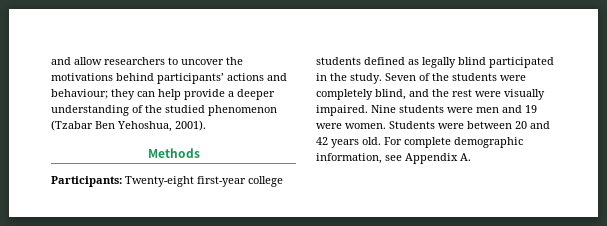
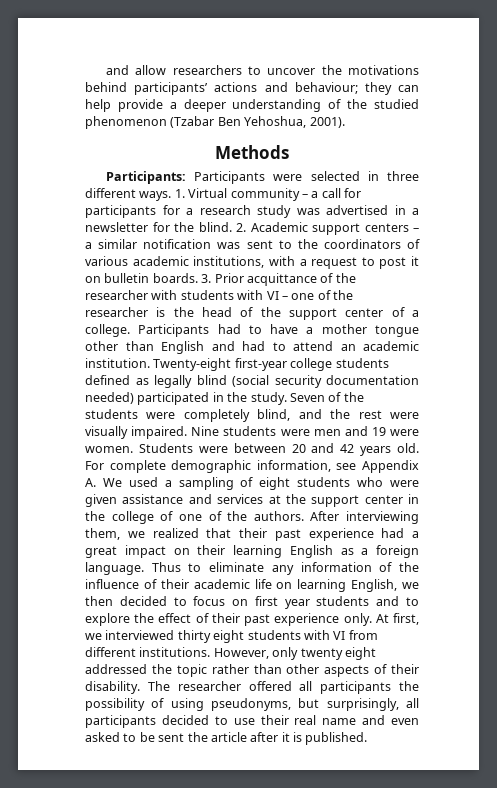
- Participants: Twenty-eight first-year college students defined as legally blind participated in the study.
+ Participants: Participants were selected in three different ways. 1. Virtual community – a call for participants for a research study was advertised in a newsletter for the blind. 2. Academic support centers – a similar notification was sent to the coordinators of various academic institutions, with a request to post it on bulletin boards. 3. Prior acquittance of the researcher with students with VI – one of the researcher is the head of the support center of a college. Participants had to have a mother tongue other than English and had to attend an academic institution. Twenty-eight first-year college students defined as legally blind (social security documentation needed) participated in the study.
- For complete demographic information, see Appendix A.
+ For complete demographic information, see Appendix A. We used a sampling of eight students who were given assistance and services at the support center in the college of one of the authors. After interviewing them, we realized that their past experience had a great impact on their learning English as a foreign language. Thus to eliminate any information of the influence of their academic life on learning English, we then decided to focus on first year students and to explore the effect of their past experience only. At first, we interviewed thirty eight students with VI from different institutions. However, only twenty eight addressed the topic rather than other aspects of their disability. The researcher offered all participants the possibility of using pseudonyms, but surprisingly, all participants decided to use their real name and even asked to be sent the article after it is published.

